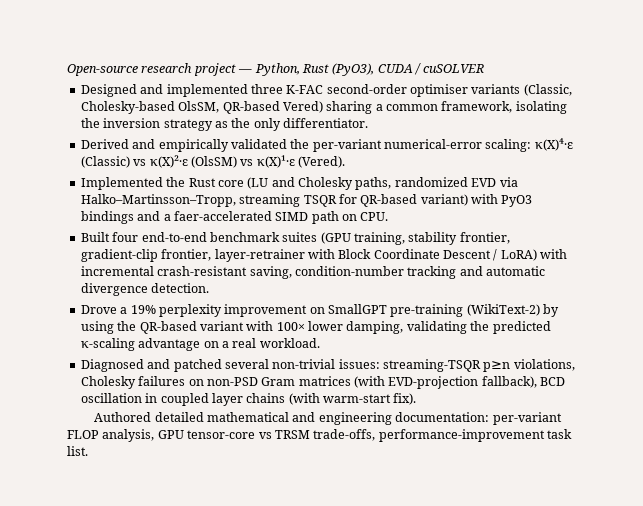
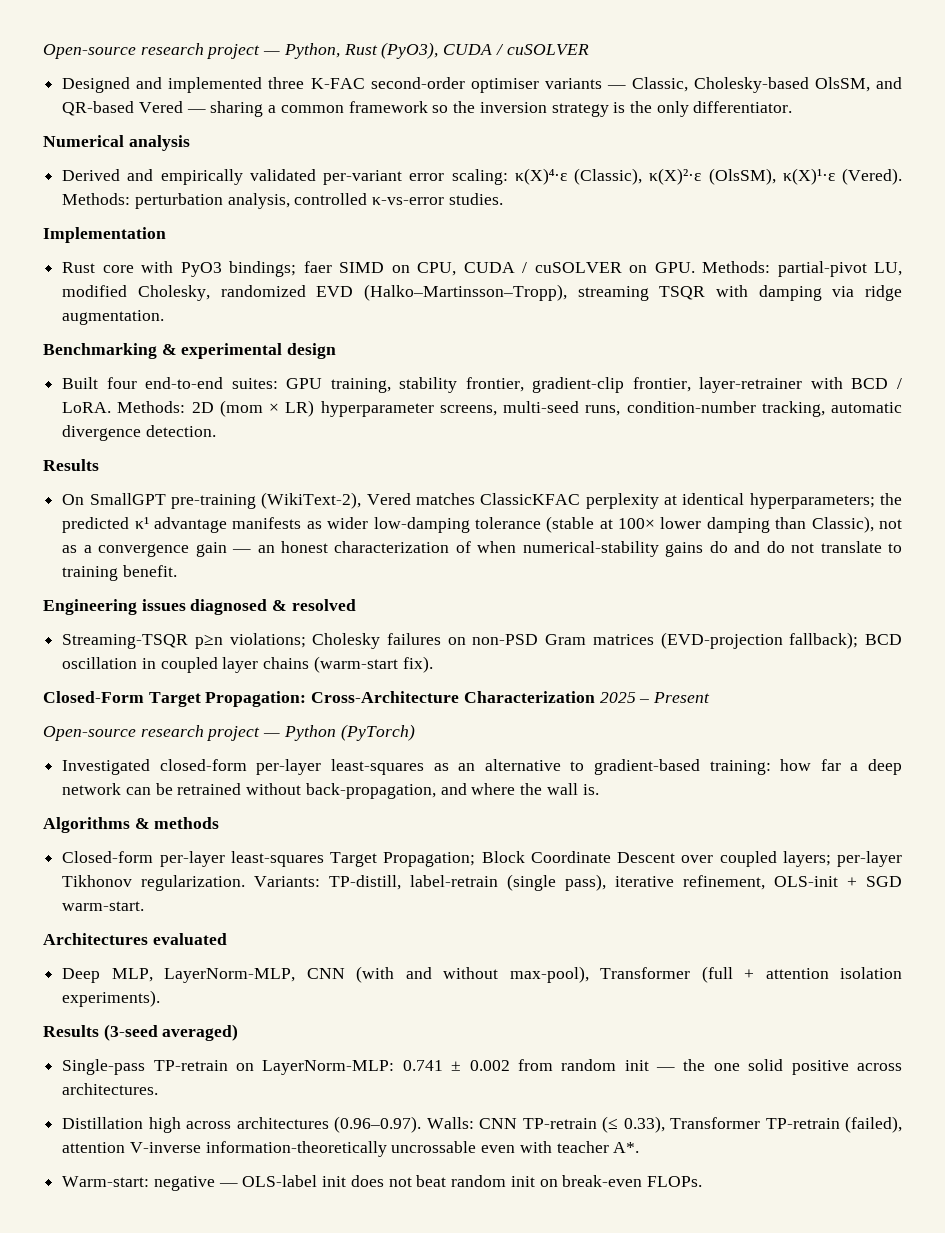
- Designed and implemented three K-FAC second-order optimiser variants (Classic, Cholesky-based OlsSM, QR-based Vered) sharing a common framework, isolating the inversion strategy as the only differentiator.
+ Designed and implemented three K-FAC second-order optimiser variants — Classic, Cholesky-based OlsSM, and QR-based Vered — sharing a common framework so the inversion strategy is the only differentiator.
+ Numerical analysis
- Derived and empirically validated the per-variant numerical-error scaling: κ(X)⁴·ε (Classic) vs κ(X)²·ε (OlsSM) vs κ(X)¹·ε (Vered).
- Implemented the Rust core (LU and Cholesky paths, randomized EVD via Halko–Martinsson–Tropp, streaming TSQR for QR-based variant) with PyO3 bindings and a faer-accelerated SIMD path on CPU.
+ Derived and empirically validated per-variant error scaling: κ(X)⁴·ε (Classic), κ(X)²·ε (OlsSM), κ(X)¹·ε (Vered). Methods: perturbation analysis, controlled κ-vs-error studies.
+ Implementation
+ Rust core with PyO3 bindings; faer SIMD on CPU, CUDA / cuSOLVER on GPU. Methods: partial-pivot LU, modified Cholesky, randomized EVD (Halko–Martinsson–Tropp), streaming TSQR with damping via ridge augmentation.
+ Benchmarking & experimental design
- Built four end-to-end benchmark suites (GPU training, stability frontier, gradient-clip frontier, layer-retrainer with Block Coordinate Descent / LoRA) with incremental crash-resistant saving, condition-number tracking and automatic divergence detection.
- Drove a 19% perplexity improvement on SmallGPT pre-training (WikiText-2) by using the QR-based variant with 100× lower damping, validating the predicted κ-scaling advantage on a real workload.
- Diagnosed and patched several non-trivial issues: streaming-TSQR p≥n violations, Cholesky failures on non-PSD Gram matrices (with EVD-projection fallback), BCD oscillation in coupled layer chains (with warm-start fix).
+ Built four end-to-end suites: GPU training, stability frontier, gradient-clip frontier, layer-retrainer with BCD / LoRA. Methods: 2D (mom × LR) hyperparameter screens, multi-seed runs, condition-number tracking, automatic divergence detection.
+ Results
+ On SmallGPT pre-training (WikiText-2), Vered matches ClassicKFAC perplexity at identical hyperparameters; the predicted κ¹ advantage manifests as wider low-damping tolerance (stable at 100× lower damping than Classic), not as a convergence gain — an honest characterization of when numerical-stability gains do and do not translate to training benefit.
+ Engineering issues diagnosed & resolved
+ Streaming-TSQR p≥n violations; Cholesky failures on non-PSD Gram matrices (EVD-projection fallback); BCD oscillation in coupled layer chains (warm-start fix).
- Authored detailed mathematical and engineering documentation: per-variant FLOP analysis, GPU tensor-core vs TRSM trade-offs, performance-improvement task list.
+ Closed-Form Target Propagation: Cross-Architecture Characterization 2025 – Present
+ Open-source research project — Python (PyTorch)
+ Investigated closed-form per-layer least-squares as an alternative to gradient-based training: how far a deep network can be retrained without back-propagation, and where the wall is.
+ Algorithms & methods
+ Closed-form per-layer least-squares Target Propagation; Block Coordinate Descent over coupled layers; per-layer Tikhonov regularization. Variants: TP-distill, label-retrain (single pass), iterative refinement, OLS-init + SGD warm-start.
+ Architectures evaluated
+ Deep MLP, LayerNorm-MLP, CNN (with and without max-pool), Transformer (full + attention isolation experiments).
+ Results (3-seed averaged)
+ Single-pass TP-retrain on LayerNorm-MLP: 0.741 ± 0.002 from random init — the one solid positive across architectures.
+ Distillation high across architectures (0.96–0.97). Walls: CNN TP-retrain (≤ 0.33), Transformer TP-retrain (failed), attention V-inverse information-theoretically uncrossable even with teacher A*.
+ Warm-start: negative — OLS-label init does not beat random init on break-even FLOPs.

